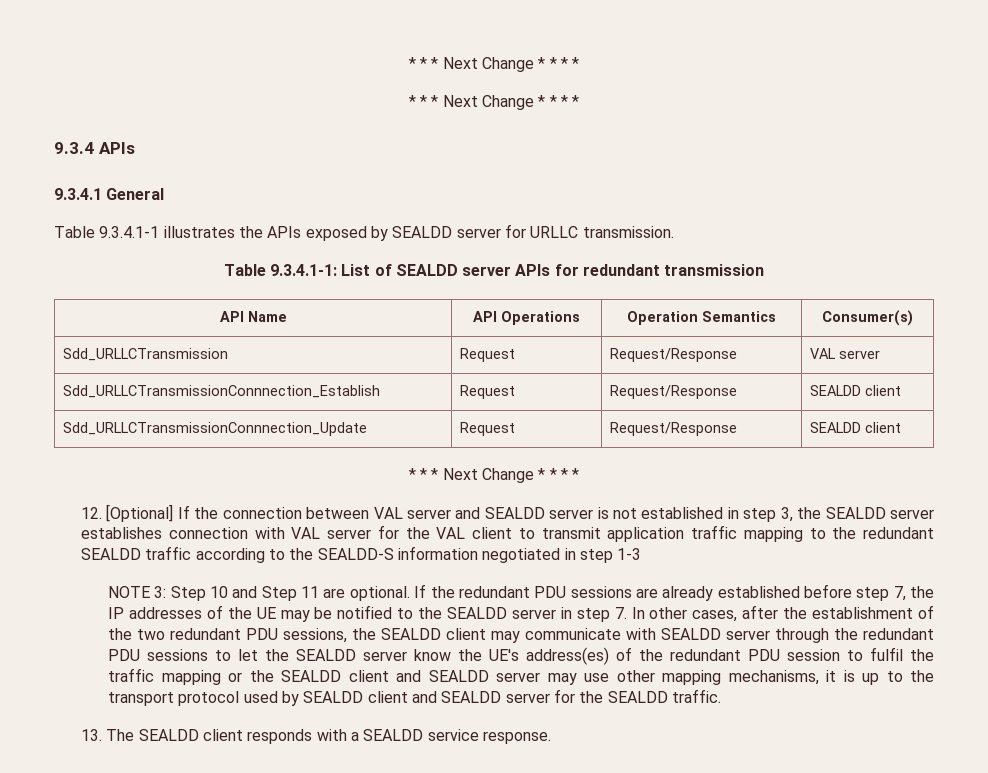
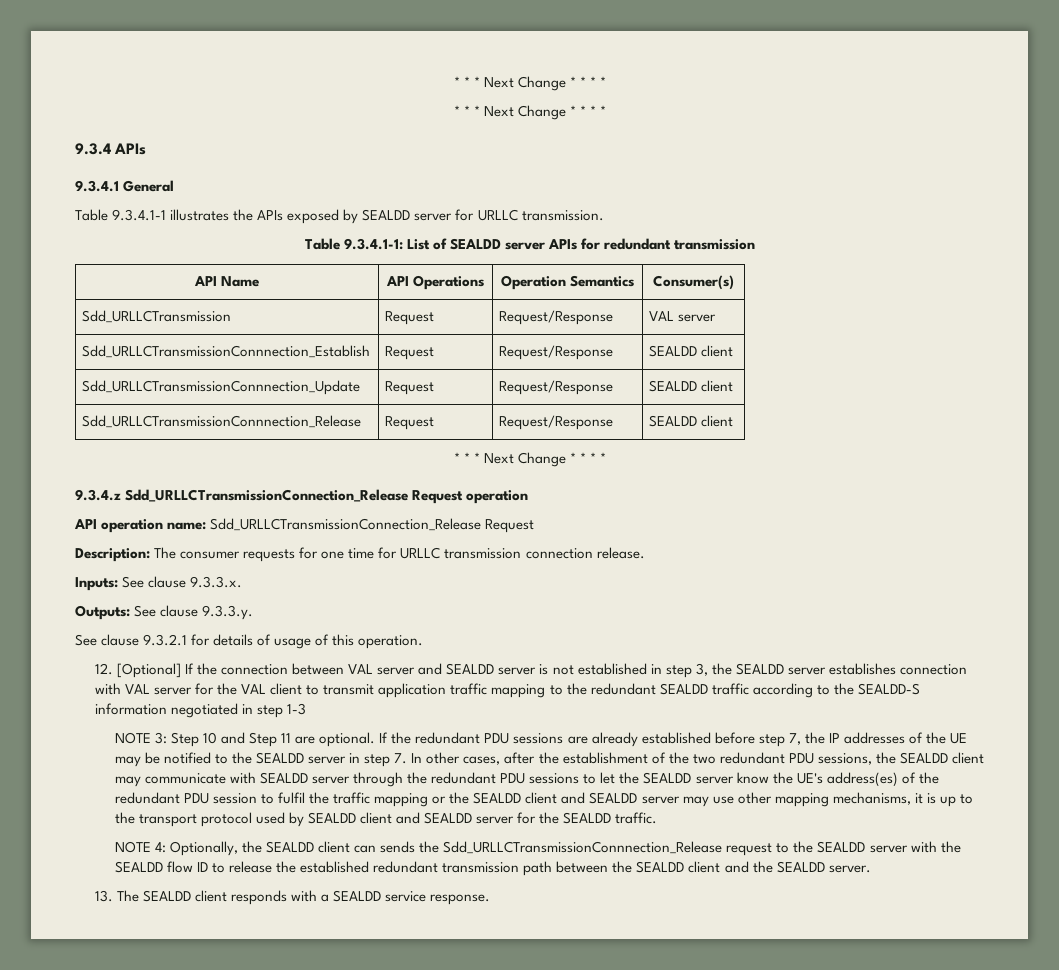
  Sdd_URLLCTransmissionConnnection_Update | Request | Request/Response | SEALDD client
+ Sdd_URLLCTransmissionConnnection_Release | Request | Request/Response | SEALDD client
  * * * Next Change * * * *
+ 9.3.4.z Sdd_URLLCTransmissionConnection_Release Request operation
+ API operation name: Sdd_URLLCTransmissionConnection_Release Request
+ Description: The consumer requests for one time for URLLC transmission connection release.
+ Inputs: See clause 9.3.3.x.
+ Outputs: See clause 9.3.3.y.
+ See clause 9.3.2.1 for details of usage of this operation.
+ NOTE 4: Optionally, the SEALDD client can sends the Sdd_URLLCTransmissionConnnection_Release request to the SEALDD server with the SEALDD flow ID to release the established redundant transmission path between the SEALDD client and the SEALDD server.

